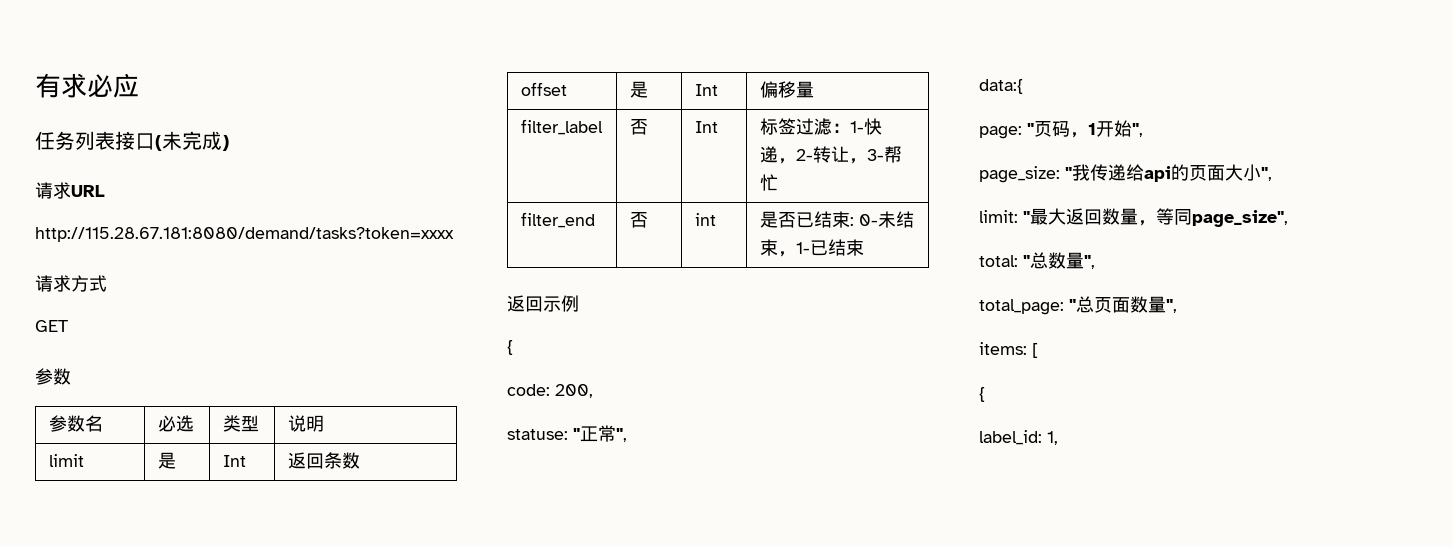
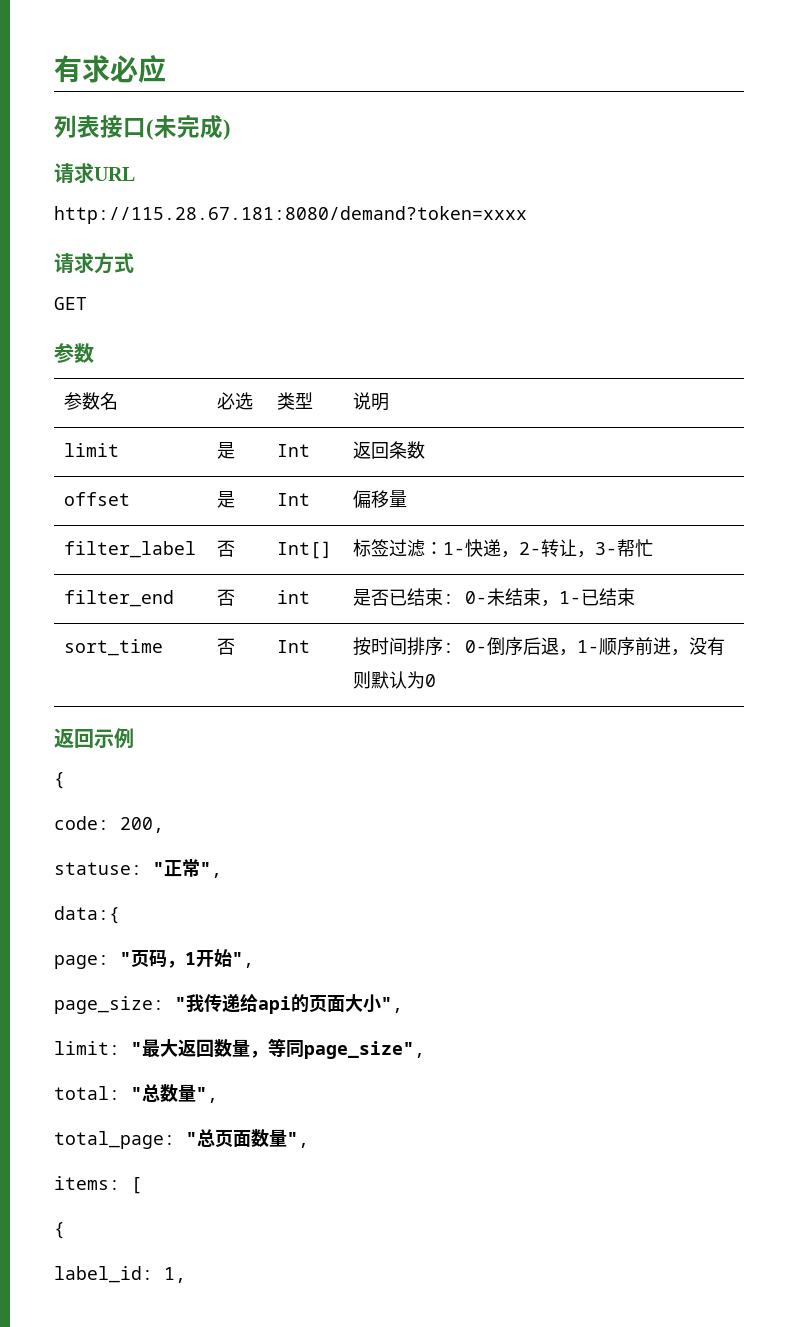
- 任务列表接口(未完成)
+ 列表接口(未完成)
- http://115.28.67.181:8080/demand/tasks?token=xxxx
+ http://115.28.67.181:8080/demand?token=xxxx
- filter_label | 否 | Int | 标签过滤：1-快递，2-转让，3-帮忙
+ filter_label | 否 | Int[] | 标签过滤：1-快递，2-转让，3-帮忙
+ sort_time | 否 | Int | 按时间排序: 0-倒序后退，1-顺序前进，没有则默认为0

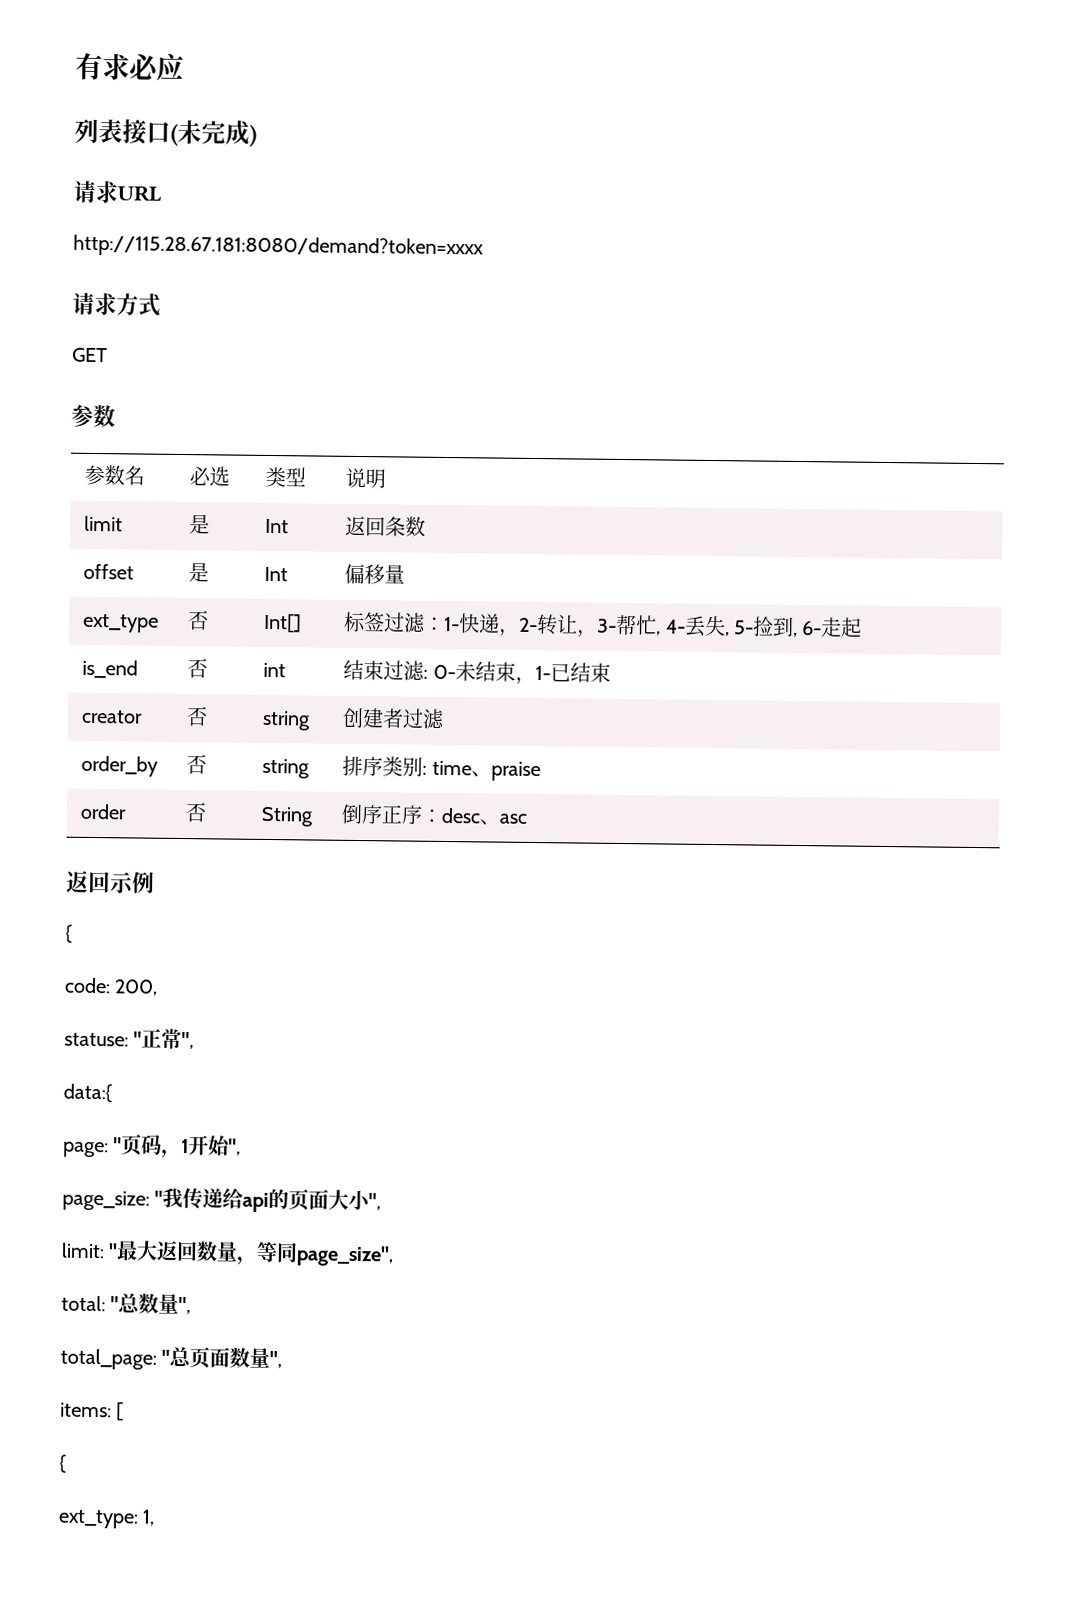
- filter_label | 否 | Int[] | 标签过滤：1-快递，2-转让，3-帮忙
- filter_end | 否 | int | 是否已结束: 0-未结束，1-已结束
+ ext_type | 否 | Int[] | 标签过滤：1-快递，2-转让，3-帮忙, 4-丢失, 5-捡到, 6-走起
+ is_end | 否 | int | 结束过滤: 0-未结束，1-已结束
- sort_time | 否 | Int | 按时间排序: 0-倒序后退，1-顺序前进，没有则默认为0
+ creator | 否 | string | 创建者过滤
+ order_by | 否 | string | 排序类别: time、praise
+ order | 否 | String | 倒序正序：desc、asc
- label_id: 1,
+ ext_type: 1,

